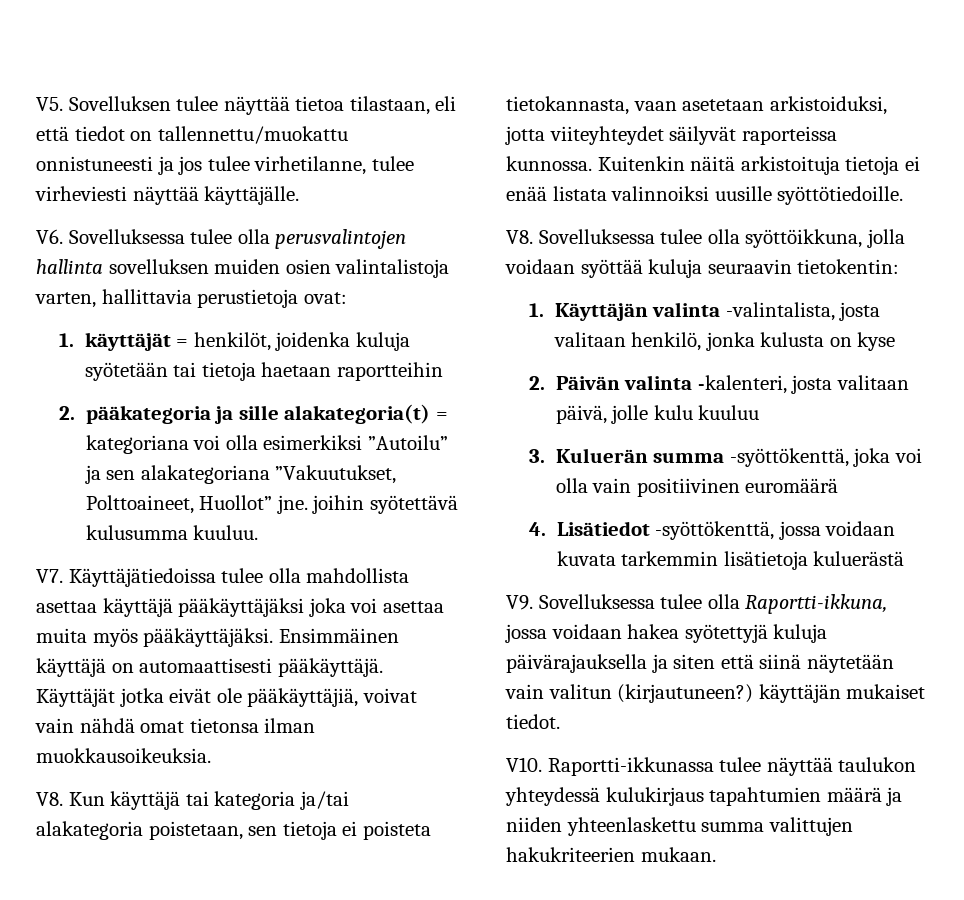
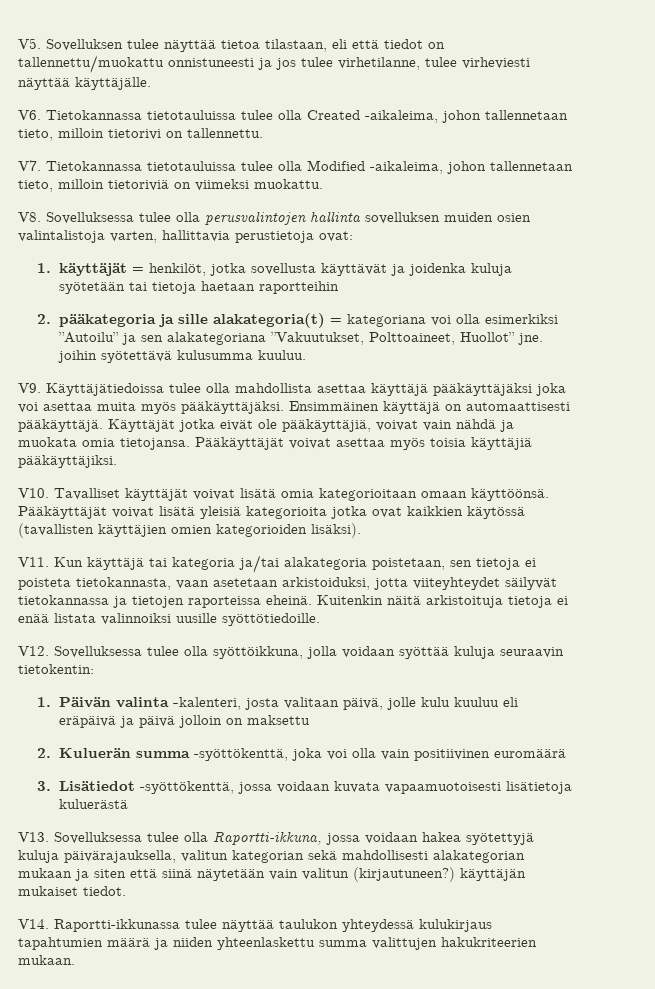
- V6. Sovelluksessa tulee olla perusvalintojen hallinta sovelluksen muiden osien valintalistoja varten, hallittavia perustietoja ovat:
+ V6. Tietokannassa tietotauluissa tulee olla Created -aikaleima, johon tallennetaan tieto, milloin tietorivi on tallennettu.
+ V7. Tietokannassa tietotauluissa tulee olla Modified -aikaleima, johon tallennetaan tieto, milloin tietoriviä on viimeksi muokattu.
+ V8. Sovelluksessa tulee olla perusvalintojen hallinta sovelluksen muiden osien valintalistoja varten, hallittavia perustietoja ovat:
- 1. käyttäjät = henkilöt, joidenka kuluja syötetään tai tietoja haetaan raportteihin
+ 1. käyttäjät = henkilöt, jotka sovellusta käyttävät ja joidenka kuluja syötetään tai tietoja haetaan raportteihin
- V7. Käyttäjätiedoissa tulee olla mahdollista asettaa käyttäjä pääkäyttäjäksi joka voi asettaa muita myös pääkäyttäjäksi.
+ V9. Käyttäjätiedoissa tulee olla mahdollista asettaa käyttäjä pääkäyttäjäksi joka voi asettaa muita myös pääkäyttäjäksi.
- Käyttäjät jotka eivät ole pääkäyttäjiä, voivat vain nähdä omat tietonsa ilman muokkausoikeuksia.
- V8. Kun käyttäjä tai kategoria ja/tai alakategoria poistetaan, sen tietoja ei poisteta tietokannasta, vaan asetetaan arkistoiduksi, jotta viiteyhteydet säilyvät raporteissa kunnossa.
+ Käyttäjät jotka eivät ole pääkäyttäjiä, voivat vain nähdä ja muokata omia tietojansa. Pääkäyttäjät voivat asettaa myös toisia käyttäjiä pääkäyttäjiksi.
+ V10. Tavalliset käyttäjät voivat lisätä omia kategorioitaan omaan käyttöönsä. Pääkäyttäjät voivat lisätä yleisiä kategorioita jotka ovat kaikkien käytössä (tavallisten käyttäjien omien kategorioiden lisäksi).
+ V11. Kun käyttäjä tai kategoria ja/tai alakategoria poistetaan, sen tietoja ei poisteta tietokannasta, vaan asetetaan arkistoiduksi, jotta viiteyhteydet säilyvät tietokannassa ja tietojen raporteissa eheinä.
- V8. Sovelluksessa tulee olla syöttöikkuna, jolla voidaan syöttää kuluja seuraavin tietokentin:
+ V12. Sovelluksessa tulee olla syöttöikkuna, jolla voidaan syöttää kuluja seuraavin tietokentin:
- 1. Käyttäjän valinta -valintalista, josta valitaan henkilö, jonka kulusta on kyse
- 2. Päivän valinta -kalenteri, josta valitaan päivä, jolle kulu kuuluu
- 3. Kuluerän summa -syöttökenttä, joka voi olla vain positiivinen euromäärä
+ 1. Päivän valinta -kalenteri, josta valitaan päivä, jolle kulu kuuluu eli eräpäivä ja päivä jolloin on maksettu
+ 2. Kuluerän summa -syöttökenttä, joka voi olla vain positiivinen euromäärä
- 4. Lisätiedot -syöttökenttä, jossa voidaan kuvata tarkemmin lisätietoja kuluerästä
+ 3. Lisätiedot -syöttökenttä, jossa voidaan kuvata vapaamuotoisesti lisätietoja kuluerästä
- V9. Sovelluksessa tulee olla Raportti-ikkuna, jossa voidaan hakea syötettyjä kuluja päivärajauksella ja siten että siinä näytetään vain valitun (kirjautuneen?) käyttäjän mukaiset tiedot.
+ V13. Sovelluksessa tulee olla Raportti-ikkuna, jossa voidaan hakea syötettyjä kuluja päivärajauksella, valitun kategorian sekä mahdollisesti alakategorian mukaan ja siten että siinä näytetään vain valitun (kirjautuneen?) käyttäjän mukaiset tiedot.
- V10. Raportti-ikkunassa tulee näyttää taulukon yhteydessä kulukirjaus tapahtumien määrä ja niiden yhteenlaskettu summa valittujen hakukriteerien mukaan.
+ V14. Raportti-ikkunassa tulee näyttää taulukon yhteydessä kulukirjaus tapahtumien määrä ja niiden yhteenlaskettu summa valittujen hakukriteerien mukaan.

